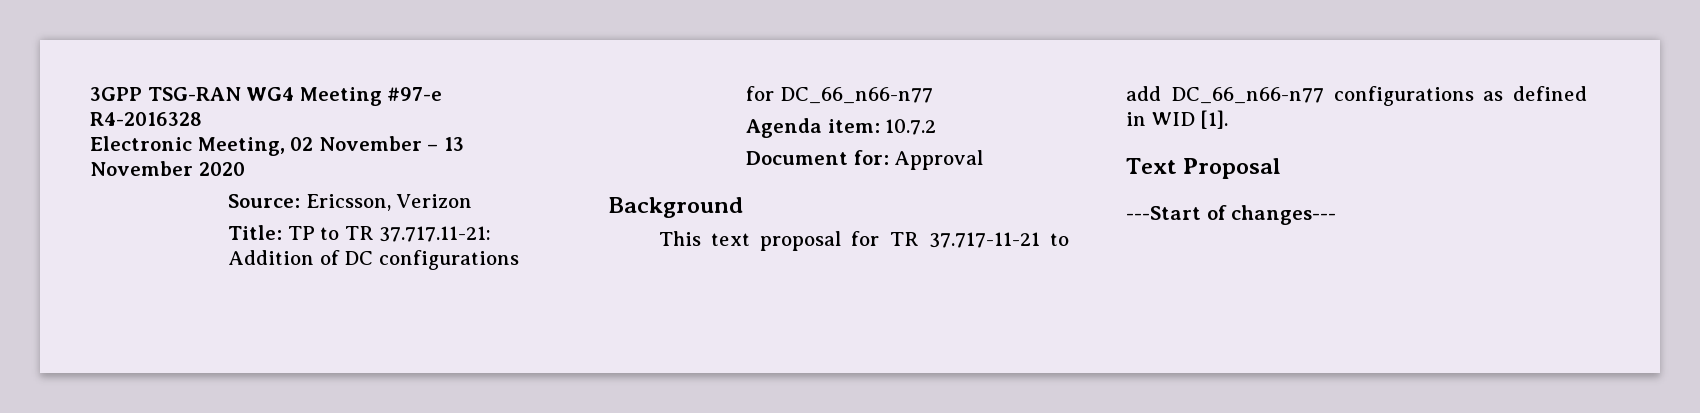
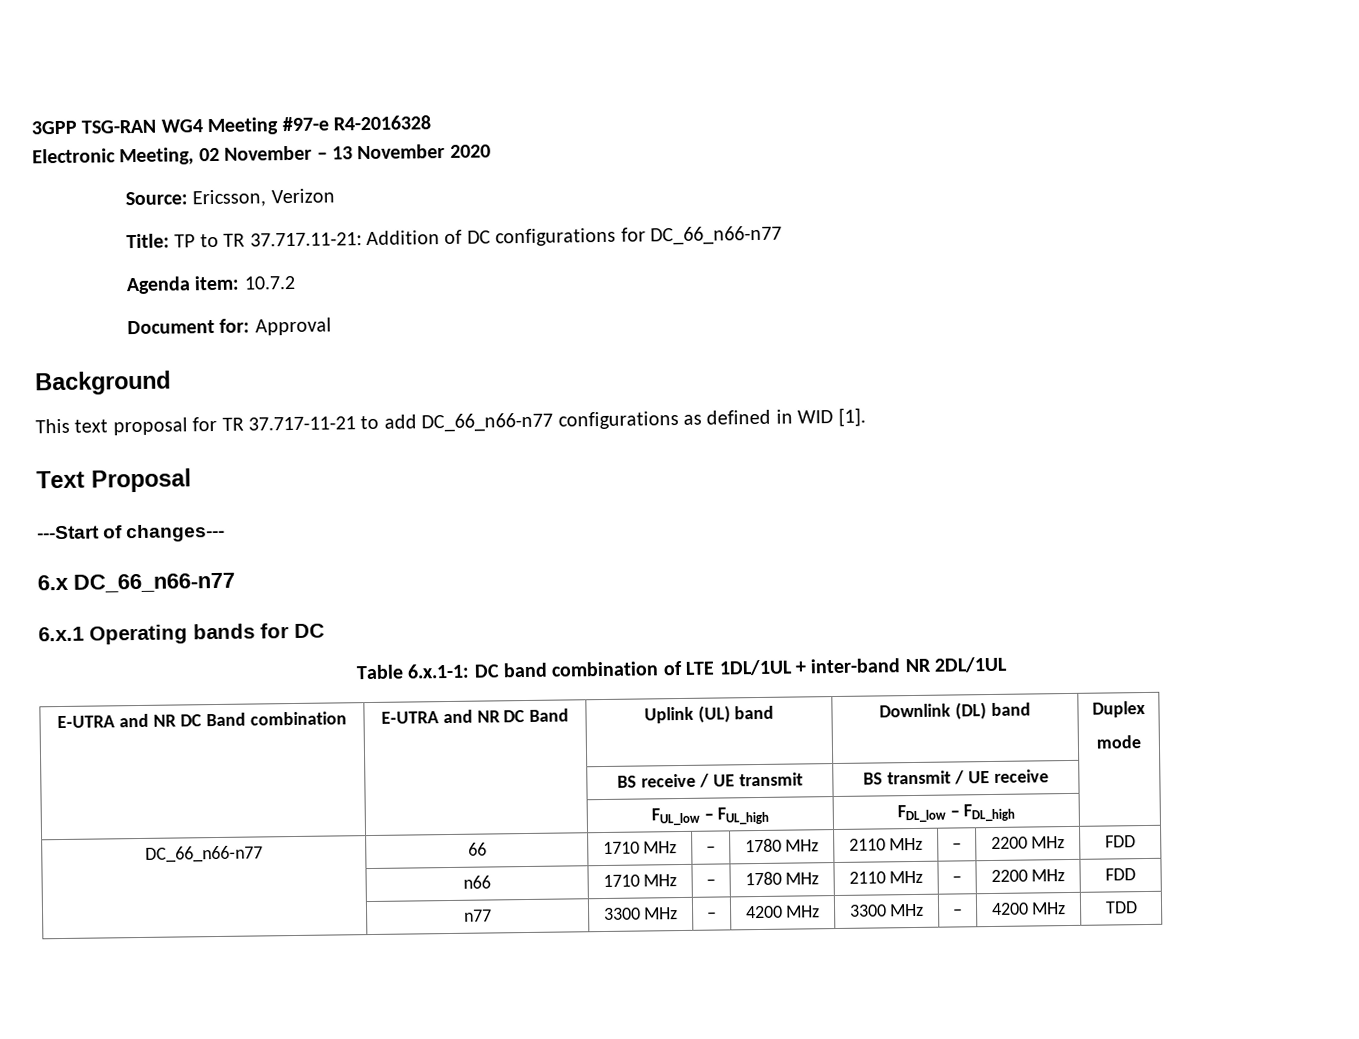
+ 6.x DC_66_n66-n77
+ 6.x.1 Operating bands for DC
+ Table 6.x.1-1: DC band combination of LTE 1DL/1UL + inter-band NR 2DL/1UL
+ E-UTRA and NR DC Band combination | E-UTRA and NR DC Band | Uplink (UL) band | Downlink (DL) band | Duplex
+ mode
+ | | BS receive / UE transmit | BS transmit / UE receive |
+ | | FUL_low – FUL_high | FDL_low – FDL_high |
+ DC_66_n66-n77 | 66 | 1710 MHz | – | 1780 MHz | 2110 MHz | – | 2200 MHz | FDD
+ | n66 | 1710 MHz | – | 1780 MHz | 2110 MHz | – | 2200 MHz | FDD
+ | n77 | 3300 MHz | – | 4200 MHz | 3300 MHz | – | 4200 MHz | TDD

